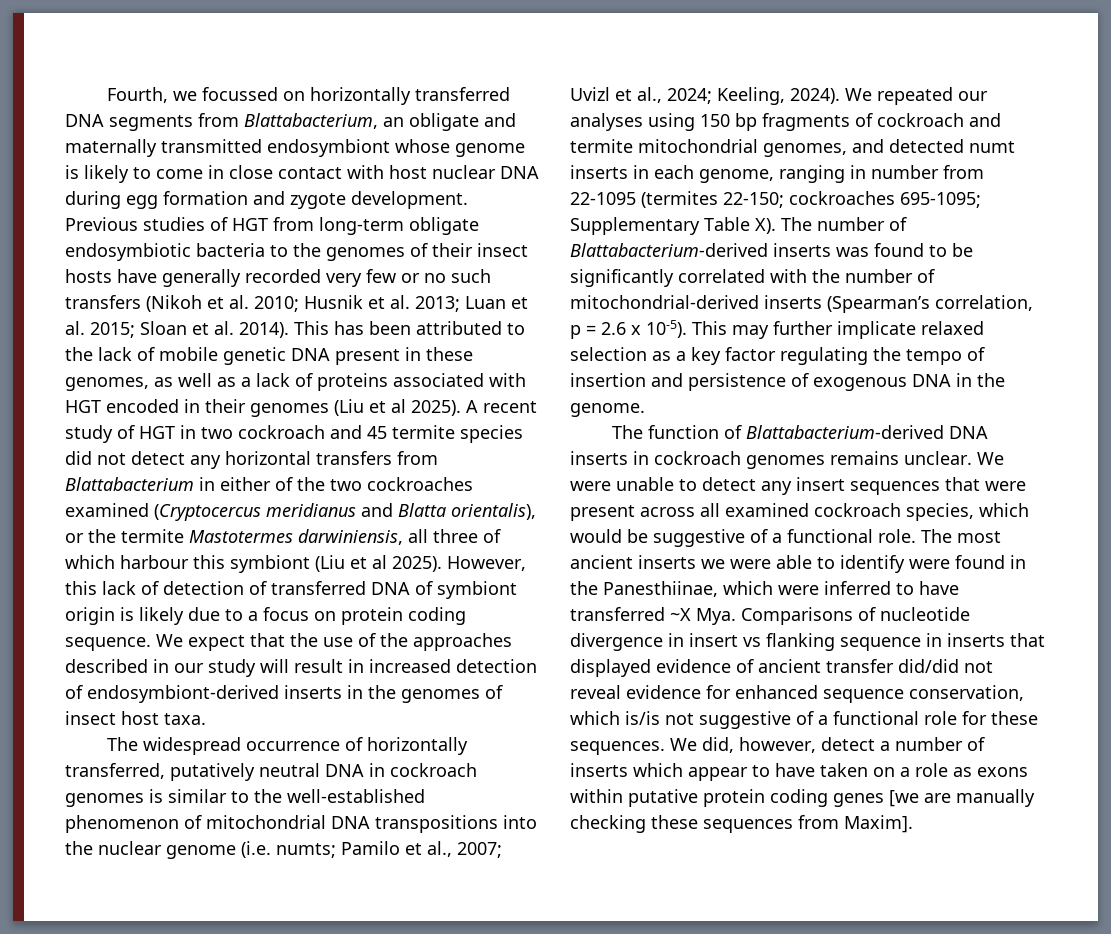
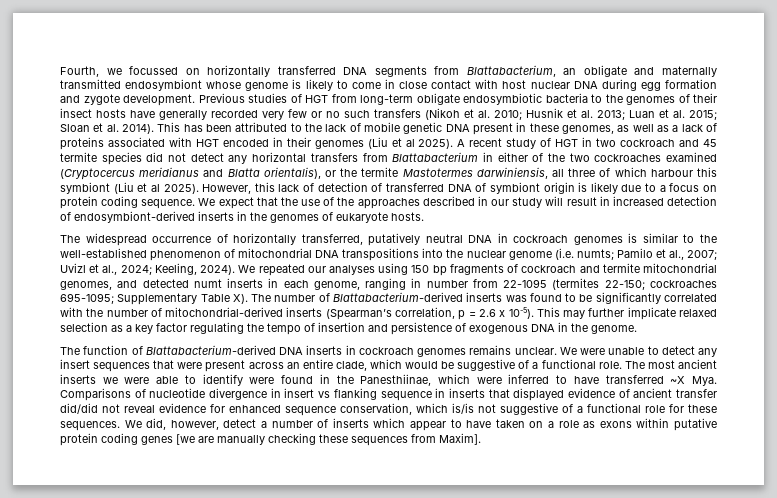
- We expect that the use of the approaches described in our study will result in increased detection of endosymbiont-derived inserts in the genomes of insect host taxa.
+ We expect that the use of the approaches described in our study will result in increased detection of endosymbiont-derived inserts in the genomes of eukaryote hosts.
- We were unable to detect any insert sequences that were present across all examined cockroach species, which would be suggestive of a functional role.
+ We were unable to detect any insert sequences that were present across an entire clade, which would be suggestive of a functional role.

